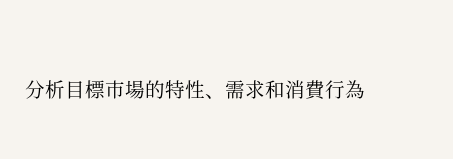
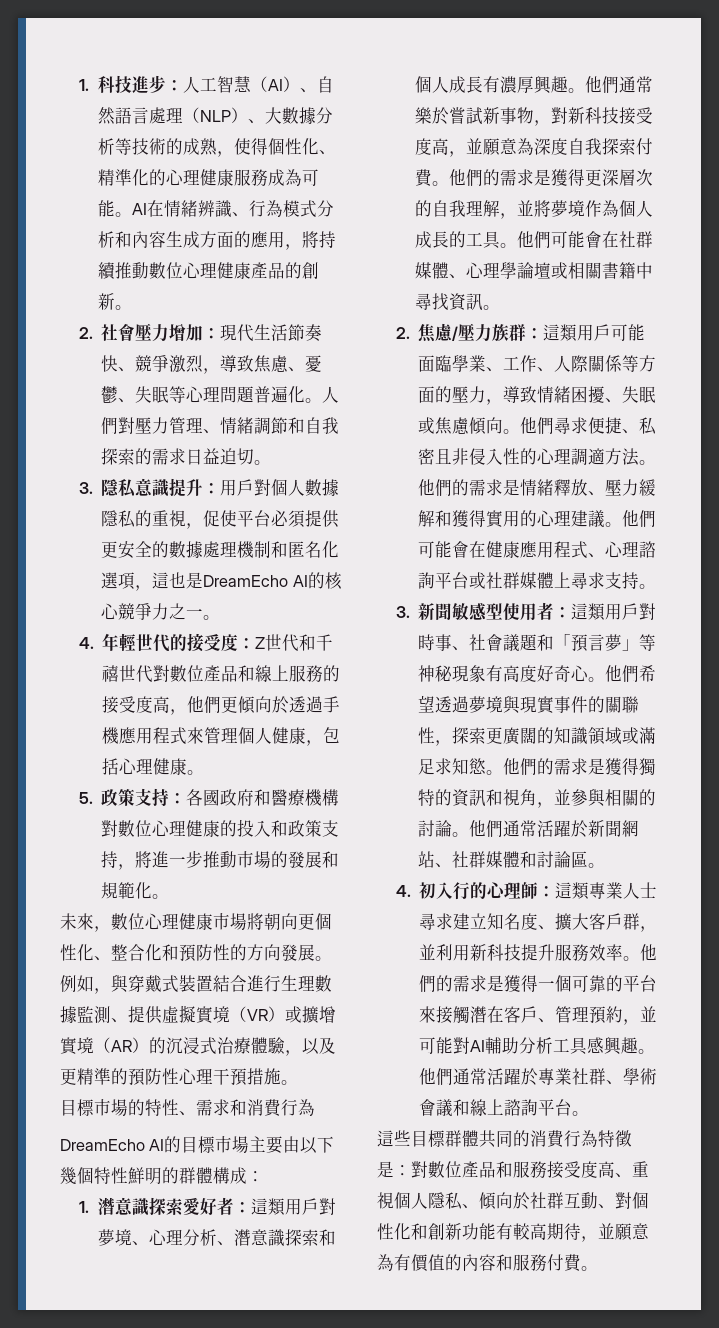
- 分析目標市場的特性、需求和消費行為
+ 1.科技進步：人工智慧（AI）、自然語言處理（NLP）、大數據分析等技術的成熟，使得個性化、精準化的心理健康服務成為可能。AI在情緒辨識、行為模式分析和內容生成方面的應用，將持續推動數位心理健康產品的創新。
+ 2.社會壓力增加：現代生活節奏快、競爭激烈，導致焦慮、憂鬱、失眠等心理問題普遍化。人們對壓力管理、情緒調節和自我探索的需求日益迫切。
+ 3.隱私意識提升：用戶對個人數據隱私的重視，促使平台必須提供更安全的數據處理機制和匿名化選項，這也是DreamEcho AI的核心競爭力之一。
+ 4.年輕世代的接受度：Z世代和千禧世代對數位產品和線上服務的接受度高，他們更傾向於透過手機應用程式來管理個人健康，包括心理健康。
+ 5.政策支持：各國政府和醫療機構對數位心理健康的投入和政策支持，將進一步推動市場的發展和規範化。
+ 未來，數位心理健康市場將朝向更個性化、整合化和預防性的方向發展。例如，與穿戴式裝置結合進行生理數據監測、提供虛擬實境（VR）或擴增實境（AR）的沉浸式治療體驗，以及更精準的預防性心理干預措施。
+ 目標市場的特性、需求和消費行為
+ DreamEcho AI的目標市場主要由以下幾個特性鮮明的群體構成：
+ 1.潛意識探索愛好者：這類用戶對夢境、心理分析、潛意識探索和個人成長有濃厚興趣。他們通常樂於嘗試新事物，對新科技接受度高，並願意為深度自我探索付費。他們的需求是獲得更深層次的自我理解，並將夢境作為個人成長的工具。他們可能會在社群媒體、心理學論壇或相關書籍中尋找資訊。
+ 2.焦慮/壓力族群：這類用戶可能面臨學業、工作、人際關係等方面的壓力，導致情緒困擾、失眠或焦慮傾向。他們尋求便捷、私密且非侵入性的心理調適方法。他們的需求是情緒釋放、壓力緩解和獲得實用的心理建議。他們可能會在健康應用程式、心理諮詢平台或社群媒體上尋求支持。
+ 3.新聞敏感型使用者：這類用戶對時事、社會議題和「預言夢」等神秘現象有高度好奇心。他們希望透過夢境與現實事件的關聯性，探索更廣闊的知識領域或滿足求知慾。他們的需求是獲得獨特的資訊和視角，並參與相關的討論。他們通常活躍於新聞網站、社群媒體和討論區。
+ 4.初入行的心理師：這類專業人士尋求建立知名度、擴大客戶群，並利用新科技提升服務效率。他們的需求是獲得一個可靠的平台來接觸潛在客戶、管理預約，並可能對AI輔助分析工具感興趣。他們通常活躍於專業社群、學術會議和線上諮詢平台。
+ 這些目標群體共同的消費行為特徵是：對數位產品和服務接受度高、重視個人隱私、傾向於社群互動、對個性化和創新功能有較高期待，並願意為有價值的內容和服務付費。

